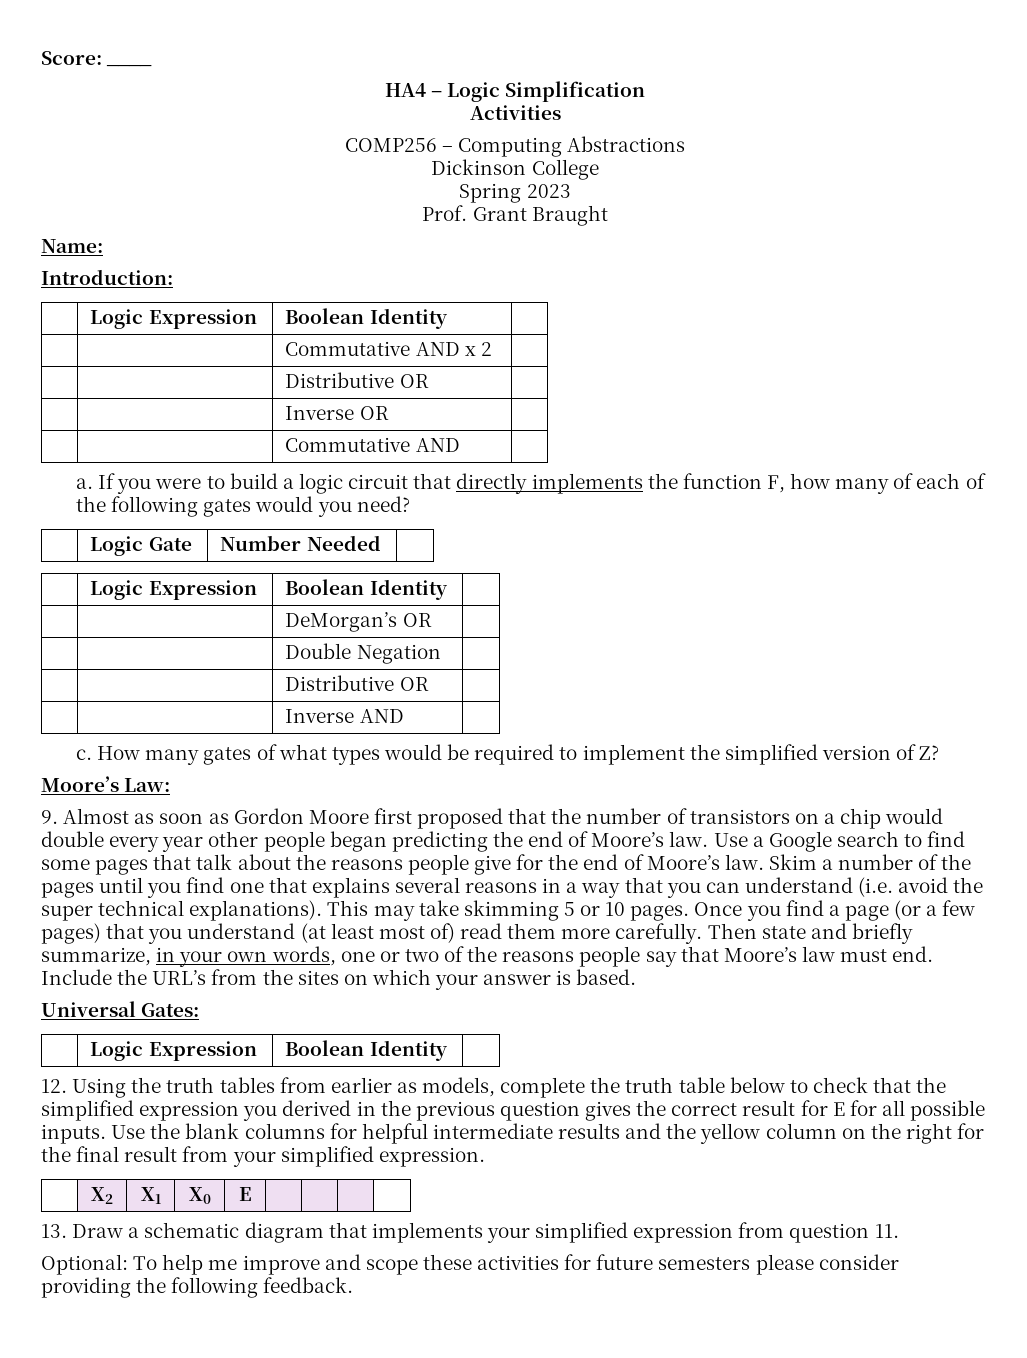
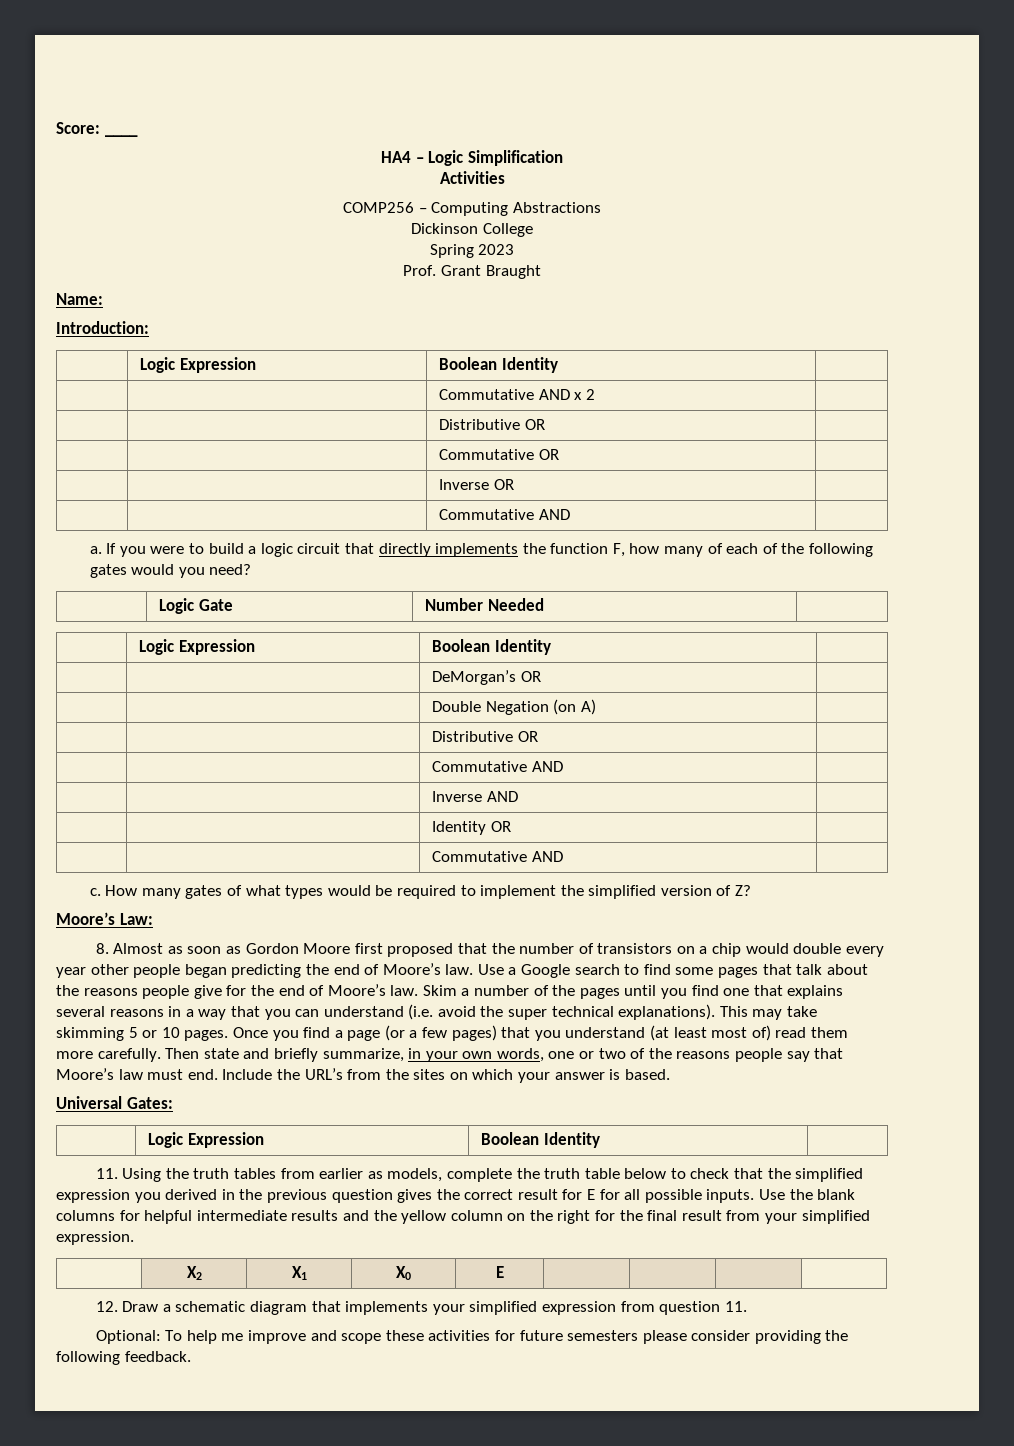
+ | | Commutative OR |
- | | Double Negation |
+ | | Double Negation (on A) |
  | | Distributive OR |
+ | | Commutative AND |
+ | | Identity OR |
+ | | Commutative AND |
- 9. Almost as soon as Gordon Moore first proposed that the number of transistors on a chip would double every year other people began predicting the end of Moore’s law.
+ 8. Almost as soon as Gordon Moore first proposed that the number of transistors on a chip would double every year other people began predicting the end of Moore’s law.
- 12. Using the truth tables from earlier as models, complete the truth table below to check that the simplified expression you derived in the previous question gives the correct result for E for all possible inputs.
+ 11. Using the truth tables from earlier as models, complete the truth table below to check that the simplified expression you derived in the previous question gives the correct result for E for all possible inputs.
- 13. Draw a schematic diagram that implements your simplified expression from question 11.
+ 12. Draw a schematic diagram that implements your simplified expression from question 11.

